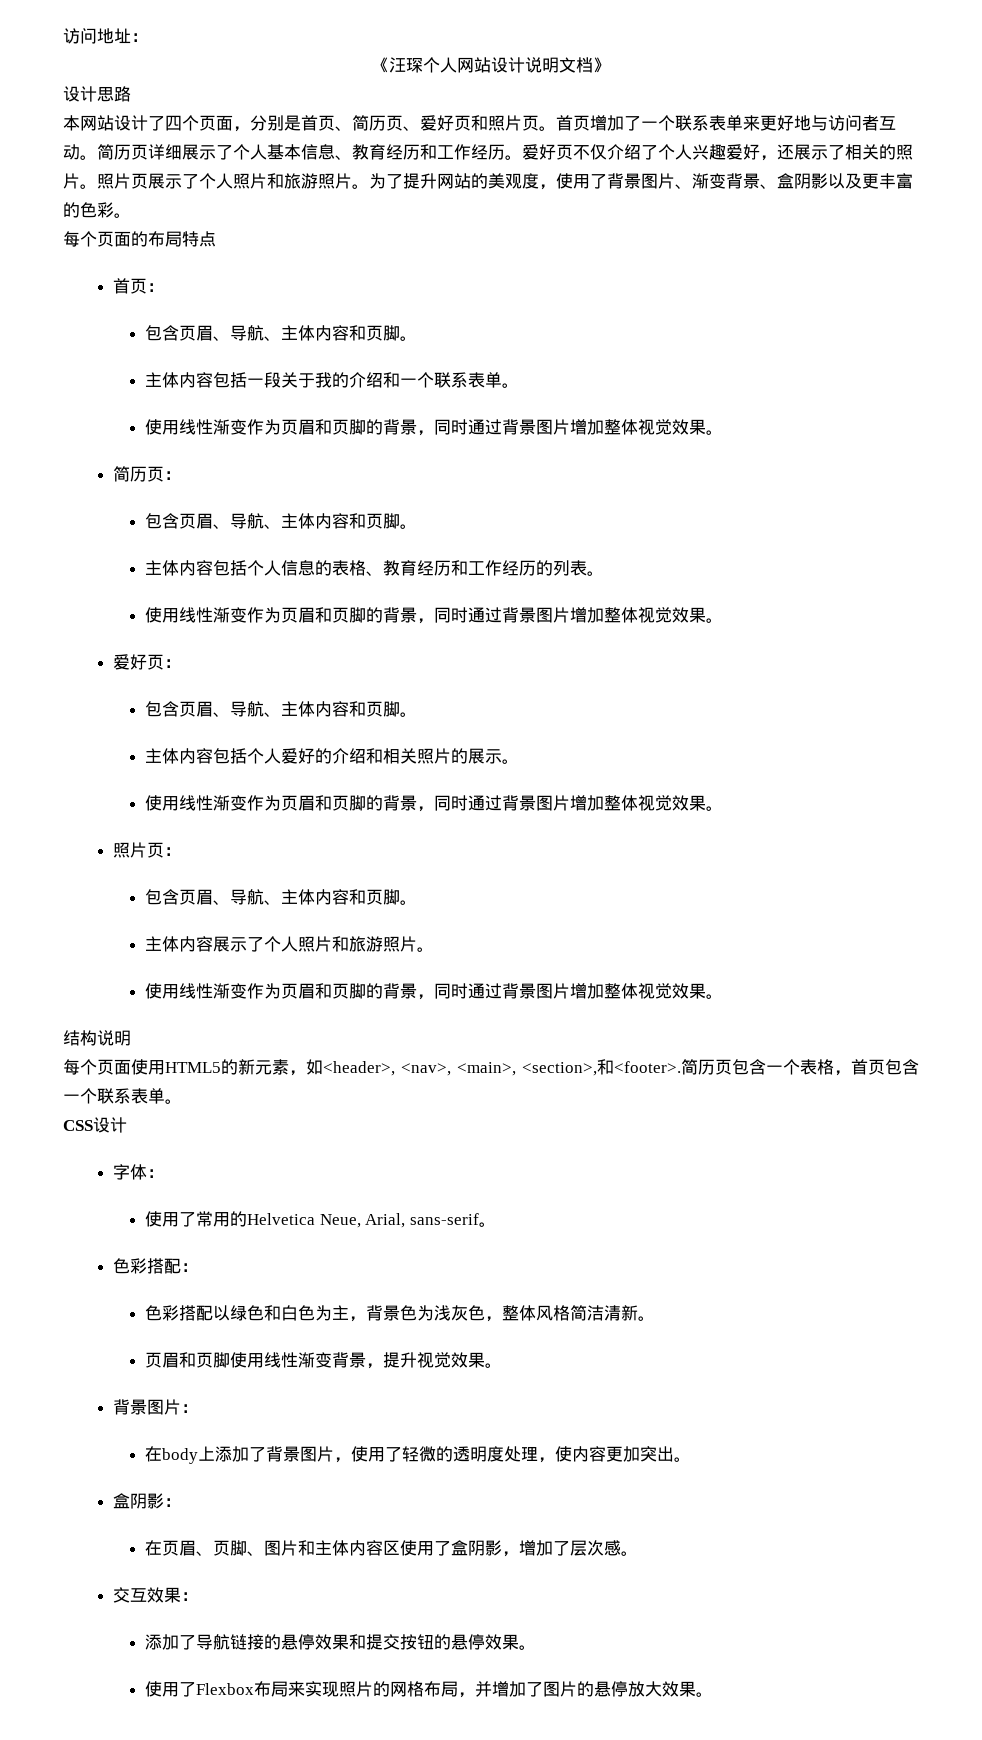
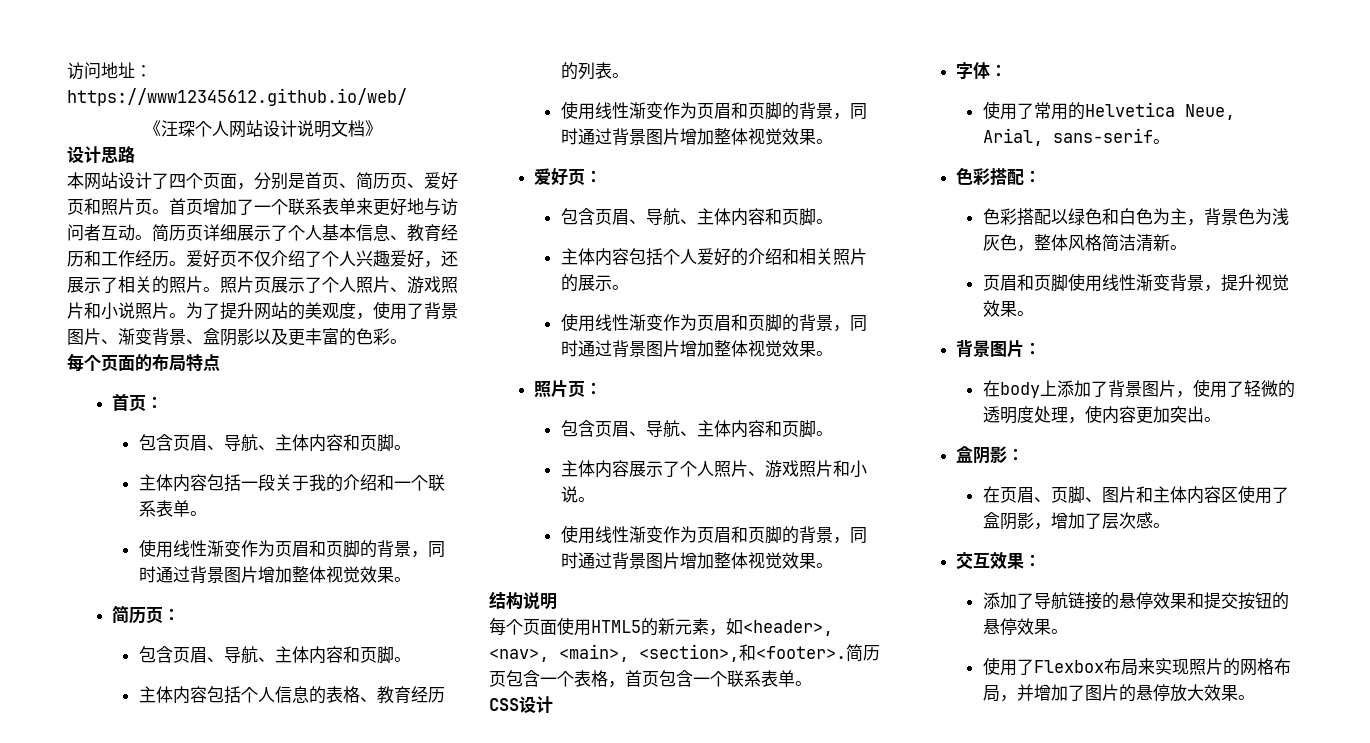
- 访问地址：
+ 访问地址：https://www12345612.github.io/web/
- 照片页展示了个人照片和旅游照片。
+ 照片页展示了个人照片、游戏照片和小说照片。
- 主体内容包括个人信息的表格、教育经历和工作经历的列表。
+ 主体内容包括个人信息的表格、教育经历的列表。
- 主体内容展示了个人照片和旅游照片。
+ 主体内容展示了个人照片、游戏照片和小说。

